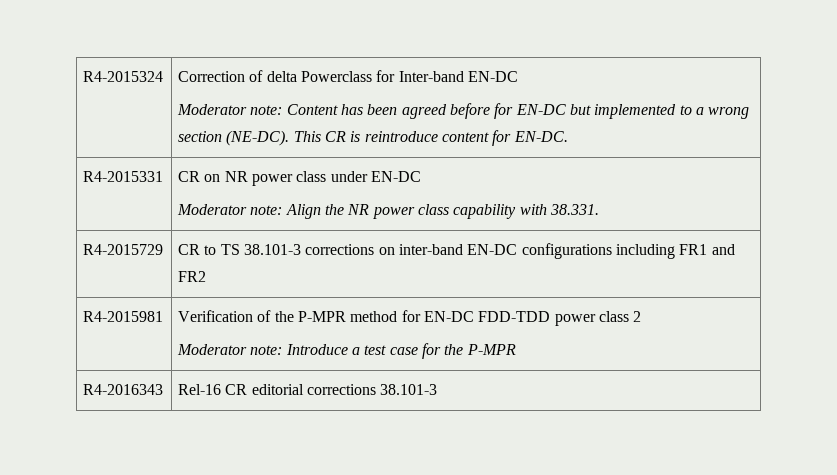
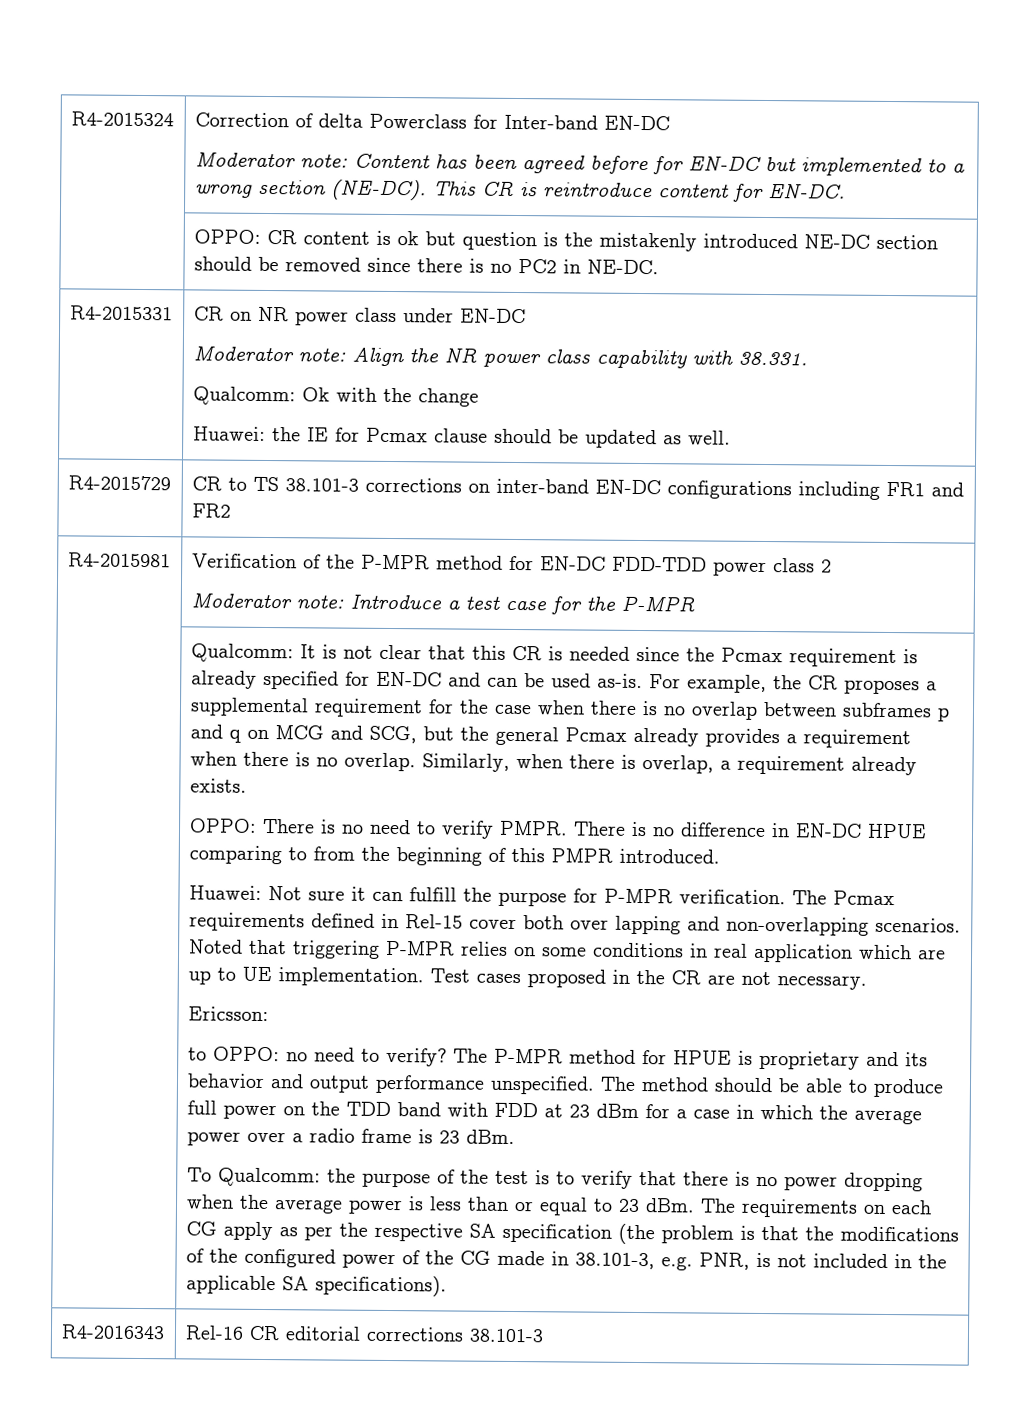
+ | OPPO: CR content is ok but question is the mistakenly introduced NE-DC section should be removed since there is no PC2 in NE-DC.
  R4-2015331 | CR on NR power class under EN-DC
  Moderator note: Align the NR power class capability with 38.331.
+ Qualcomm: Ok with the change
+ Huawei: the IE for Pcmax clause should be updated as well.
+ Qualcomm: It is not clear that this CR is needed since the Pcmax requirement is already specified for EN-DC and can be used as-is. For example, the CR proposes a supplemental requirement for the case when there is no overlap between subframes p and q on MCG and SCG, but the general Pcmax already provides a requirement when there is no overlap. Similarly, when there is overlap, a requirement already exists.
+ OPPO: There is no need to verify PMPR. There is no difference in EN-DC HPUE comparing to from the beginning of this PMPR introduced.
+ Huawei: Not sure it can fulfill the purpose for P-MPR verification. The Pcmax requirements defined in Rel-15 cover both over lapping and non-overlapping scenarios. Noted that triggering P-MPR relies on some conditions in real application which are up to UE implementation. Test cases proposed in the CR are not necessary.
+ Ericsson:
+ to OPPO: no need to verify? The P-MPR method for HPUE is proprietary and its behavior and output performance unspecified. The method should be able to produce full power on the TDD band with FDD at 23 dBm for a case in which the average power over a radio frame is 23 dBm.
+ To Qualcomm: the purpose of the test is to verify that there is no power dropping when the average power is less than or equal to 23 dBm. The requirements on each CG apply as per the respective SA specification (the problem is that the modifications of the configured power of the CG made in 38.101-3, e.g. PNR, is not included in the applicable SA specifications).

